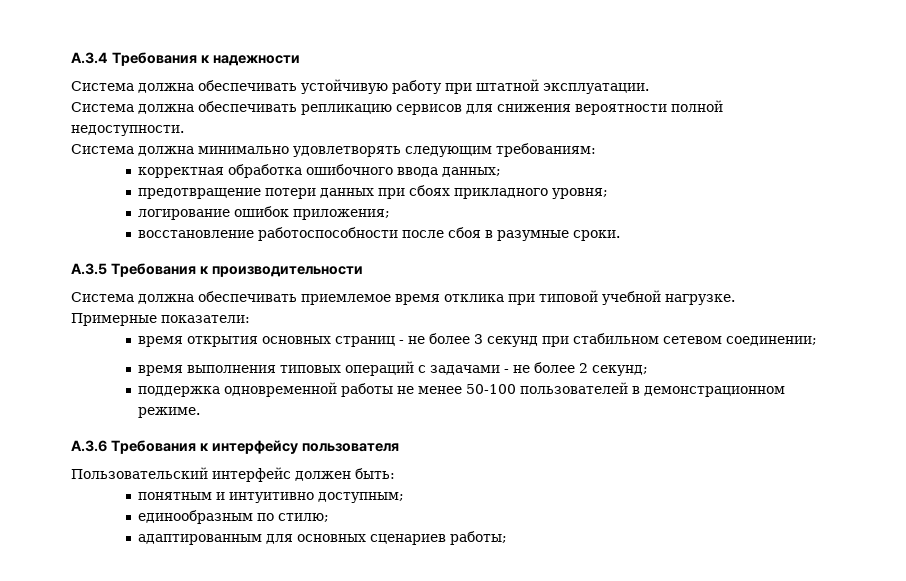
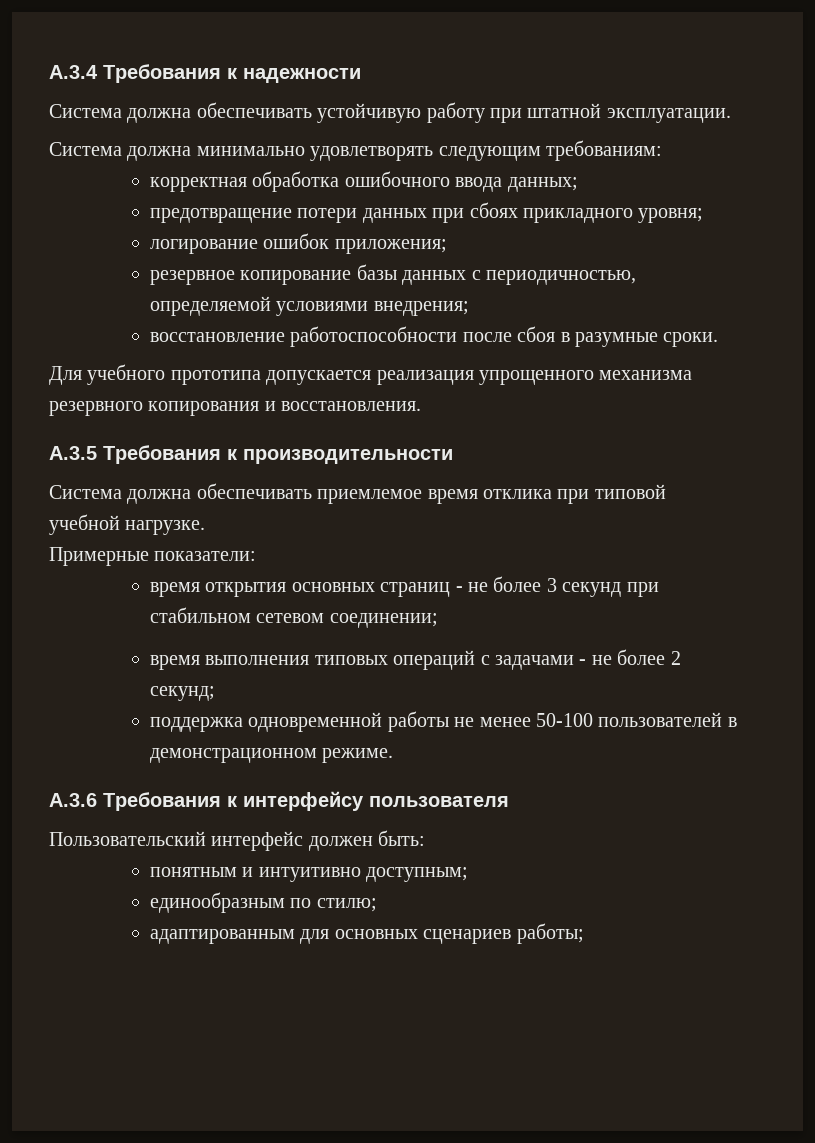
- Система должна обеспечивать репликацию сервисов для снижения вероятности полной недоступности.
+ резервное копирование базы данных с периодичностью, определяемой условиями внедрения;
+ Для учебного прототипа допускается реализация упрощенного механизма резервного копирования и восстановления.

